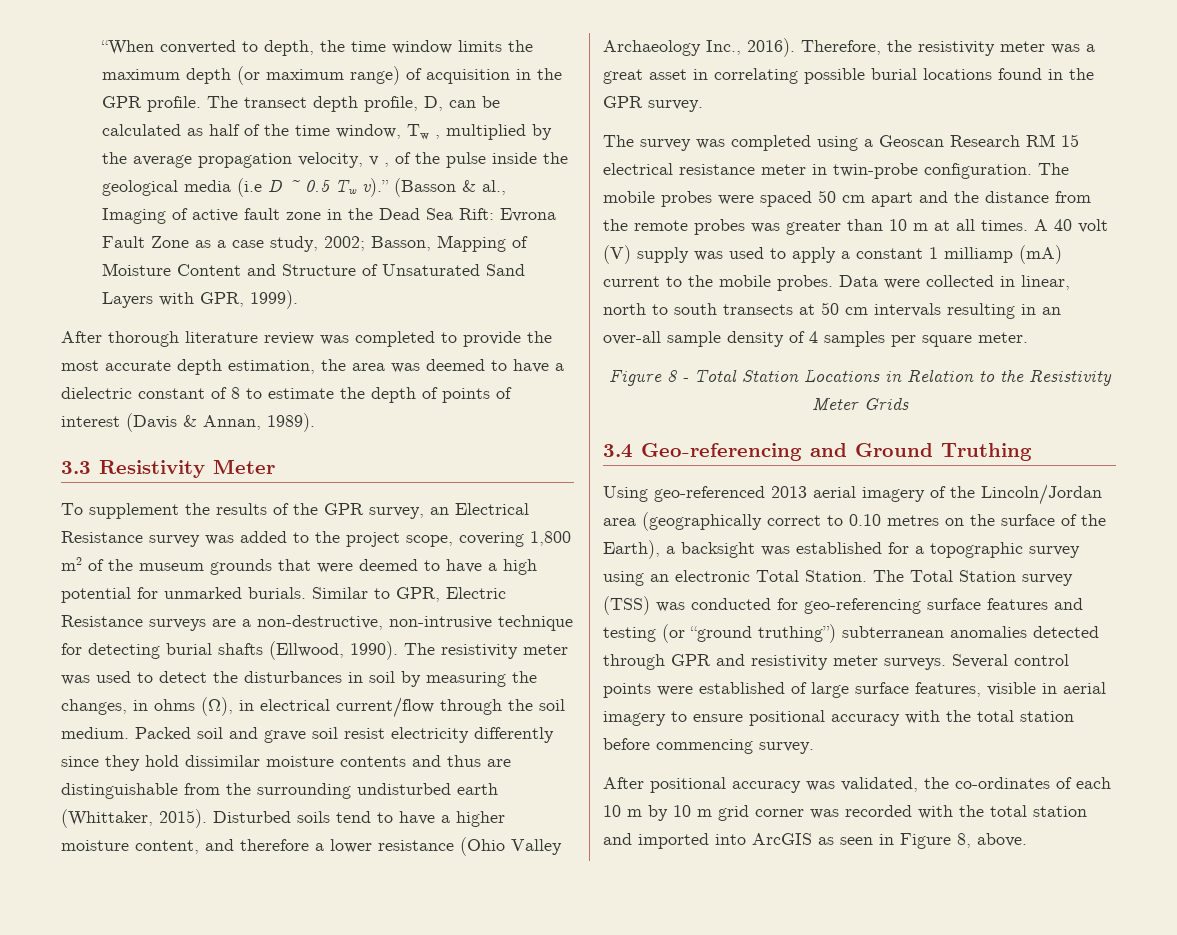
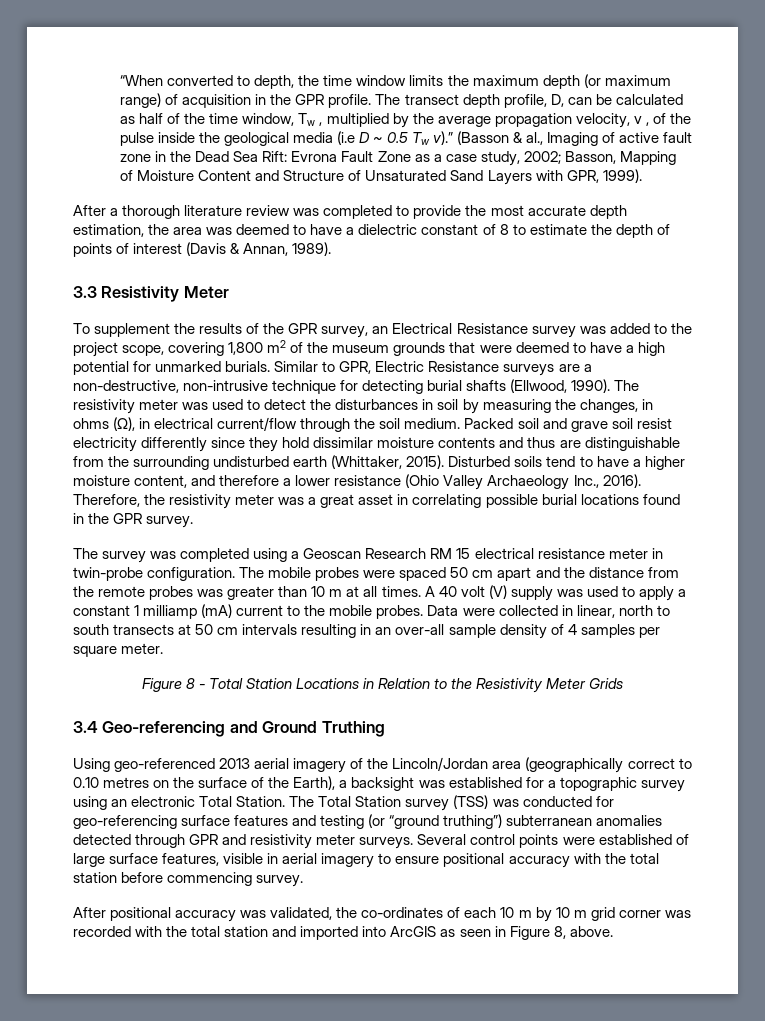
- After thorough literature review was completed to provide the most accurate depth estimation, the area was deemed to have a dielectric constant of 8 to estimate the depth of points of interest (Davis & Annan, 1989).
+ After a thorough literature review was completed to provide the most accurate depth estimation, the area was deemed to have a dielectric constant of 8 to estimate the depth of points of interest (Davis & Annan, 1989).

